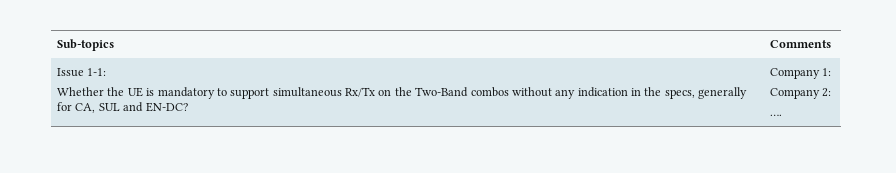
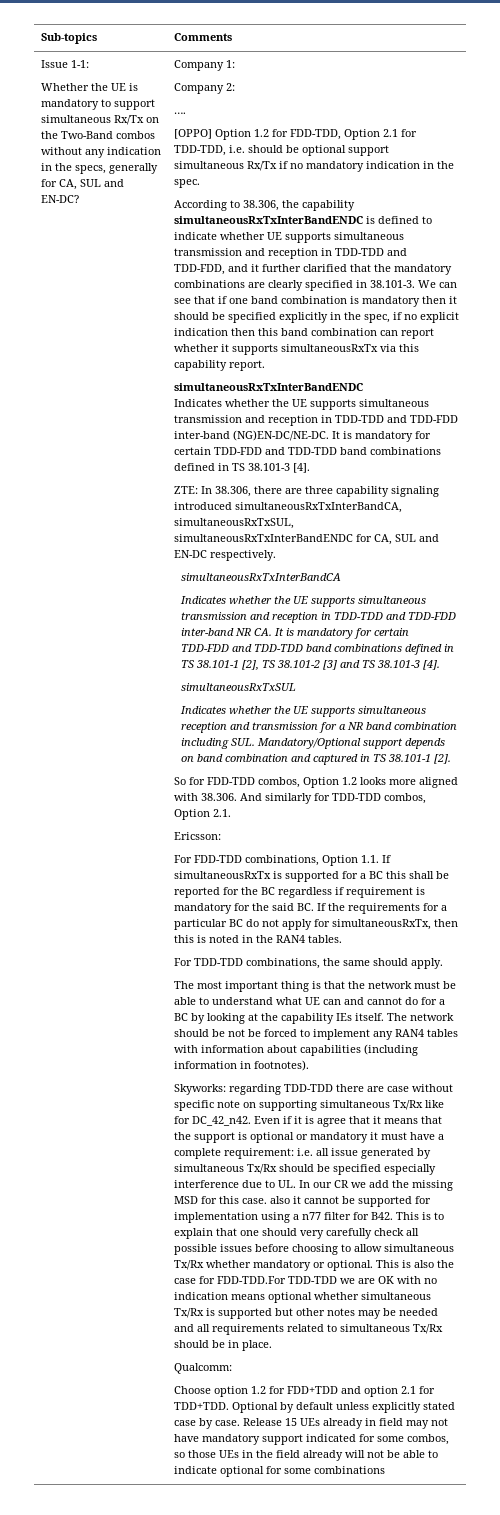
+ [OPPO] Option 1.2 for FDD-TDD, Option 2.1 for TDD-TDD, i.e. should be optional support simultaneous Rx/Tx if no mandatory indication in the spec.
+ According to 38.306, the capability simultaneousRxTxInterBandENDC is defined to indicate whether UE supports simultaneous transmission and reception in TDD-TDD and TDD-FDD, and it further clarified that the mandatory combinations are clearly specified in 38.101-3. We can see that if one band combination is mandatory then it should be specified explicitly in the spec, if no explicit indication then this band combination can report whether it supports simultaneousRxTx via this capability report.
+ simultaneousRxTxInterBandENDC
+ Indicates whether the UE supports simultaneous transmission and reception in TDD-TDD and TDD-FDD inter-band (NG)EN-DC/NE-DC. It is mandatory for certain TDD-FDD and TDD-TDD band combinations defined in TS 38.101-3 [4].
+ ZTE: In 38.306, there are three capability signaling introduced simultaneousRxTxInterBandCA, simultaneousRxTxSUL, simultaneousRxTxInterBandENDC for CA, SUL and EN-DC respectively.
+ simultaneousRxTxInterBandCA
+ Indicates whether the UE supports simultaneous transmission and reception in TDD-TDD and TDD-FDD inter-band NR CA. It is mandatory for certain TDD-FDD and TDD-TDD band combinations defined in TS 38.101-1 [2], TS 38.101-2 [3] and TS 38.101-3 [4].
+ simultaneousRxTxSUL
+ Indicates whether the UE supports simultaneous reception and transmission for a NR band combination including SUL. Mandatory/Optional support depends on band combination and captured in TS 38.101-1 [2].
+ So for FDD-TDD combos, Option 1.2 looks more aligned with 38.306. And similarly for TDD-TDD combos, Option 2.1.
+ Ericsson:
+ For FDD-TDD combinations, Option 1.1. If simultaneousRxTx is supported for a BC this shall be reported for the BC regardless if requirement is mandatory for the said BC. If the requirements for a particular BC do not apply for simultaneousRxTx, then this is noted in the RAN4 tables.
+ For TDD-TDD combinations, the same should apply.
+ The most important thing is that the network must be able to understand what UE can and cannot do for a BC by looking at the capability IEs itself. The network should be not be forced to implement any RAN4 tables with information about capabilities (including information in footnotes).
+ Skyworks: regarding TDD-TDD there are case without specific note on supporting simultaneous Tx/Rx like for DC_42_n42. Even if it is agree that it means that the support is optional or mandatory it must have a complete requirement: i.e. all issue generated by simultaneous Tx/Rx should be specified especially interference due to UL. In our CR we add the missing MSD for this case. also it cannot be supported for implementation using a n77 filter for B42. This is to explain that one should very carefully check all possible issues before choosing to allow simultaneous Tx/Rx whether mandatory or optional. This is also the case for FDD-TDD.For TDD-TDD we are OK with no indication means optional whether simultaneous Tx/Rx is supported but other notes may be needed and all requirements related to simultaneous Tx/Rx should be in place.
+ Qualcomm:
+ Choose option 1.2 for FDD+TDD and option 2.1 for TDD+TDD. Optional by default unless explicitly stated case by case. Release 15 UEs already in field may not have mandatory support indicated for some combos, so those UEs in the field already will not be able to indicate optional for some combinations

